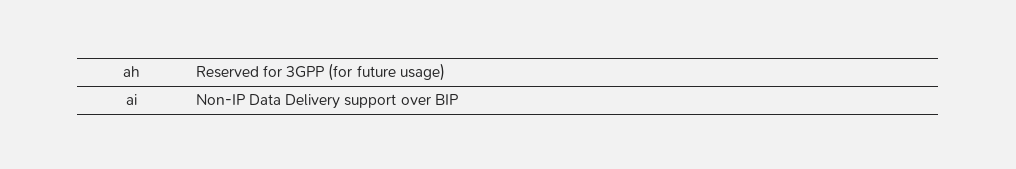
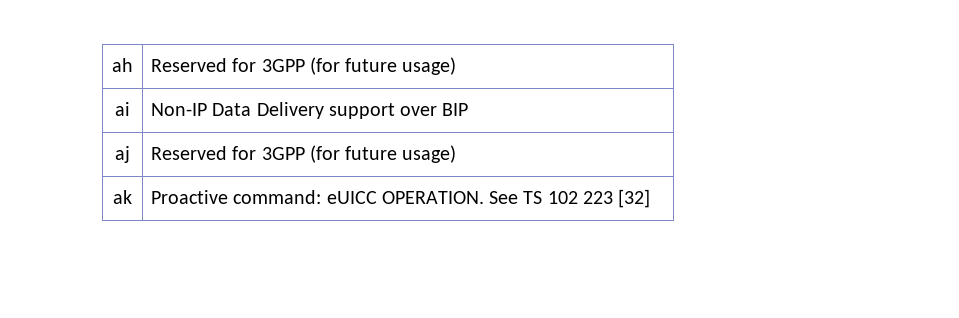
+ aj | Reserved for 3GPP (for future usage)
+ ak | Proactive command: eUICC OPERATION. See TS 102 223 [32]

